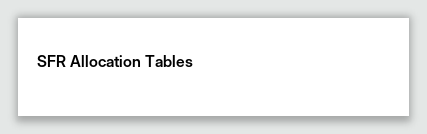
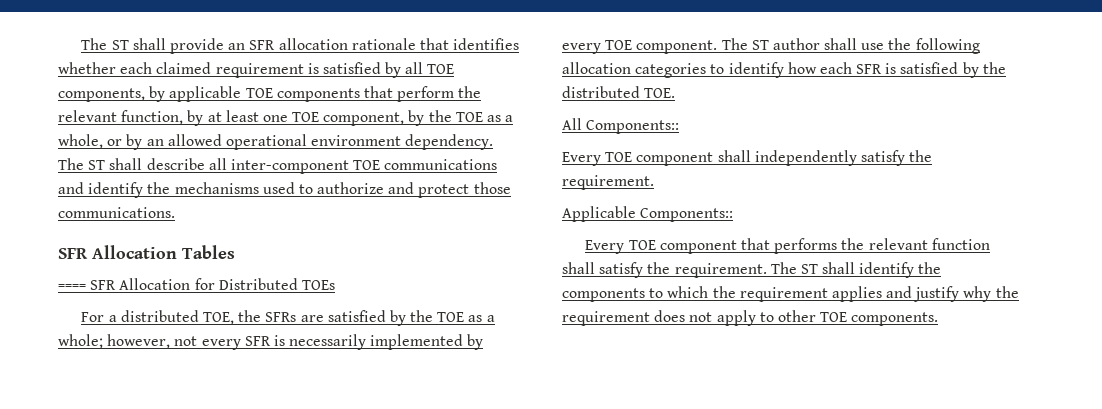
+ The ST shall provide an SFR allocation rationale that identifies whether each claimed requirement is satisfied by all TOE components, by applicable TOE components that perform the relevant function, by at least one TOE component, by the TOE as a whole, or by an allowed operational environment dependency. The ST shall describe all inter-component TOE communications and identify the mechanisms used to authorize and protect those communications.
  SFR Allocation Tables
+ ==== SFR Allocation for Distributed TOEs
+ For a distributed TOE, the SFRs are satisfied by the TOE as a whole; however, not every SFR is necessarily implemented by every TOE component. The ST author shall use the following allocation categories to identify how each SFR is satisfied by the distributed TOE.
+ All Components::
+ Every TOE component shall independently satisfy the requirement.
+ Applicable Components::
+ Every TOE component that performs the relevant function shall satisfy the requirement. The ST shall identify the components to which the requirement applies and justify why the requirement does not apply to other TOE components.

